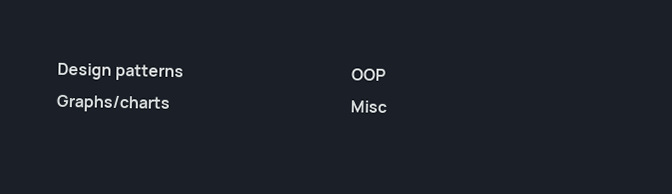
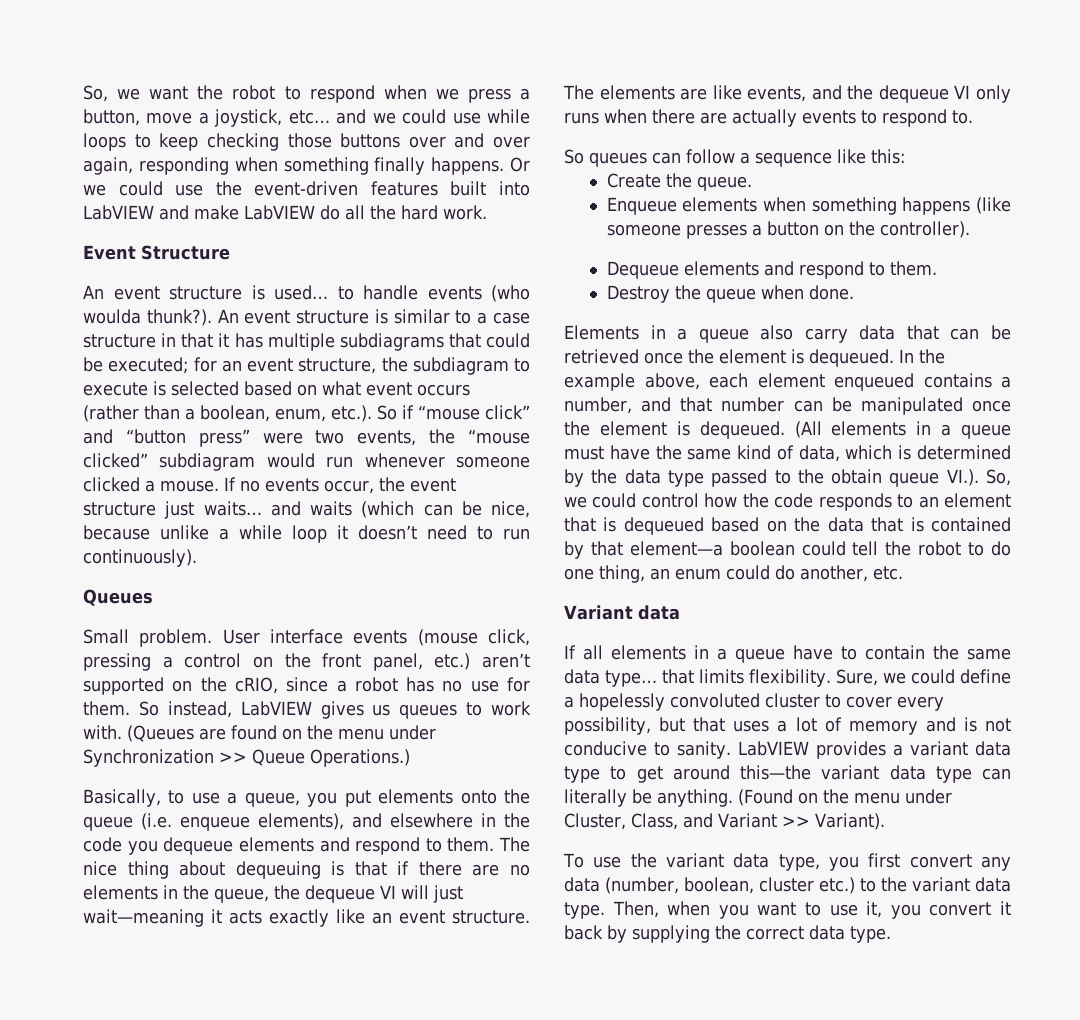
- Design patterns
- Graphs/charts
- OOP
- Misc
+ So, we want the robot to respond when we press a button, move a joystick, etc… and we could use while loops to keep checking those buttons over and over again, responding when something finally happens. Or we could use the event-driven features built into LabVIEW and make LabVIEW do all the hard work.
+ Event Structure
+ An event structure is used… to handle events (who woulda thunk?). An event structure is similar to a case structure in that it has multiple subdiagrams that could be executed; for an event structure, the subdiagram to execute is selected based on what event occurs (rather than a boolean, enum, etc.). So if “mouse click” and “button press” were two events, the “mouse clicked” subdiagram would run whenever someone clicked a mouse. If no events occur, the event structure just waits… and waits (which can be nice, because unlike a while loop it doesn’t need to run continuously).
+ Queues
+ Small problem. User interface events (mouse click, pressing a control on the front panel, etc.) aren’t supported on the cRIO, since a robot has no use for them. So instead, LabVIEW gives us queues to work with. (Queues are found on the menu under Synchronization >> Queue Operations.)
+ Basically, to use a queue, you put elements onto the queue (i.e. enqueue elements), and elsewhere in the code you dequeue elements and respond to them. The nice thing about dequeuing is that if there are no elements in the queue, the dequeue VI will just wait—meaning it acts exactly like an event structure. The elements are like events, and the dequeue VI only runs when there are actually events to respond to.
+ So queues can follow a sequence like this:
+ Create the queue.
+ Enqueue elements when something happens (like someone presses a button on the controller).
+ Dequeue elements and respond to them.
+ Destroy the queue when done.
+ Elements in a queue also carry data that can be retrieved once the element is dequeued. In the example above, each element enqueued contains a number, and that number can be manipulated once the element is dequeued. (All elements in a queue must have the same kind of data, which is determined by the data type passed to the obtain queue VI.). So, we could control how the code responds to an element that is dequeued based on the data that is contained by that element—a boolean could tell the robot to do one thing, an enum could do another, etc.
+ Variant data
+ If all elements in a queue have to contain the same data type… that limits flexibility. Sure, we could define a hopelessly convoluted cluster to cover every possibility, but that uses a lot of memory and is not conducive to sanity. LabVIEW provides a variant data type to get around this—the variant data type can literally be anything. (Found on the menu under Cluster, Class, and Variant >> Variant).
+ To use the variant data type, you first convert any data (number, boolean, cluster etc.) to the variant data type. Then, when you want to use it, you convert it back by supplying the correct data type.

